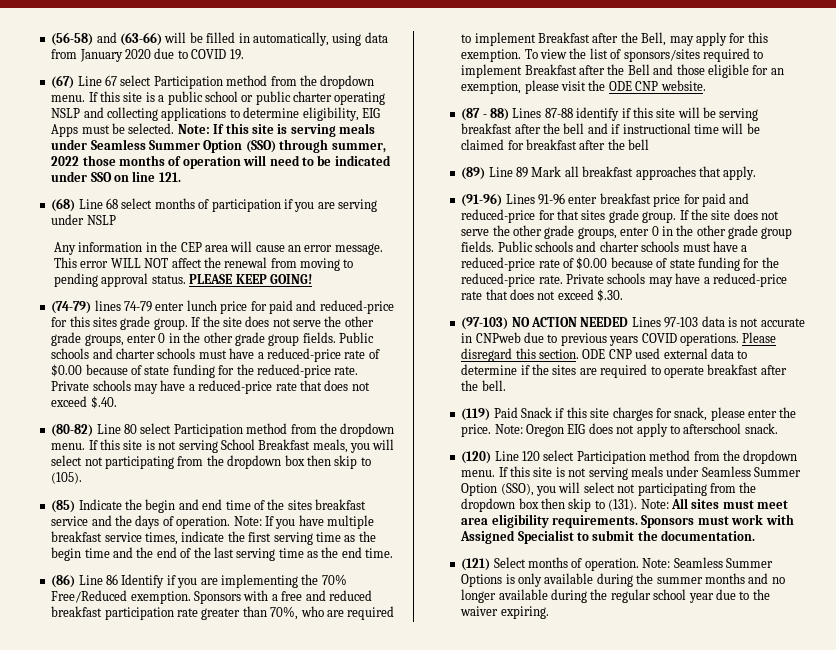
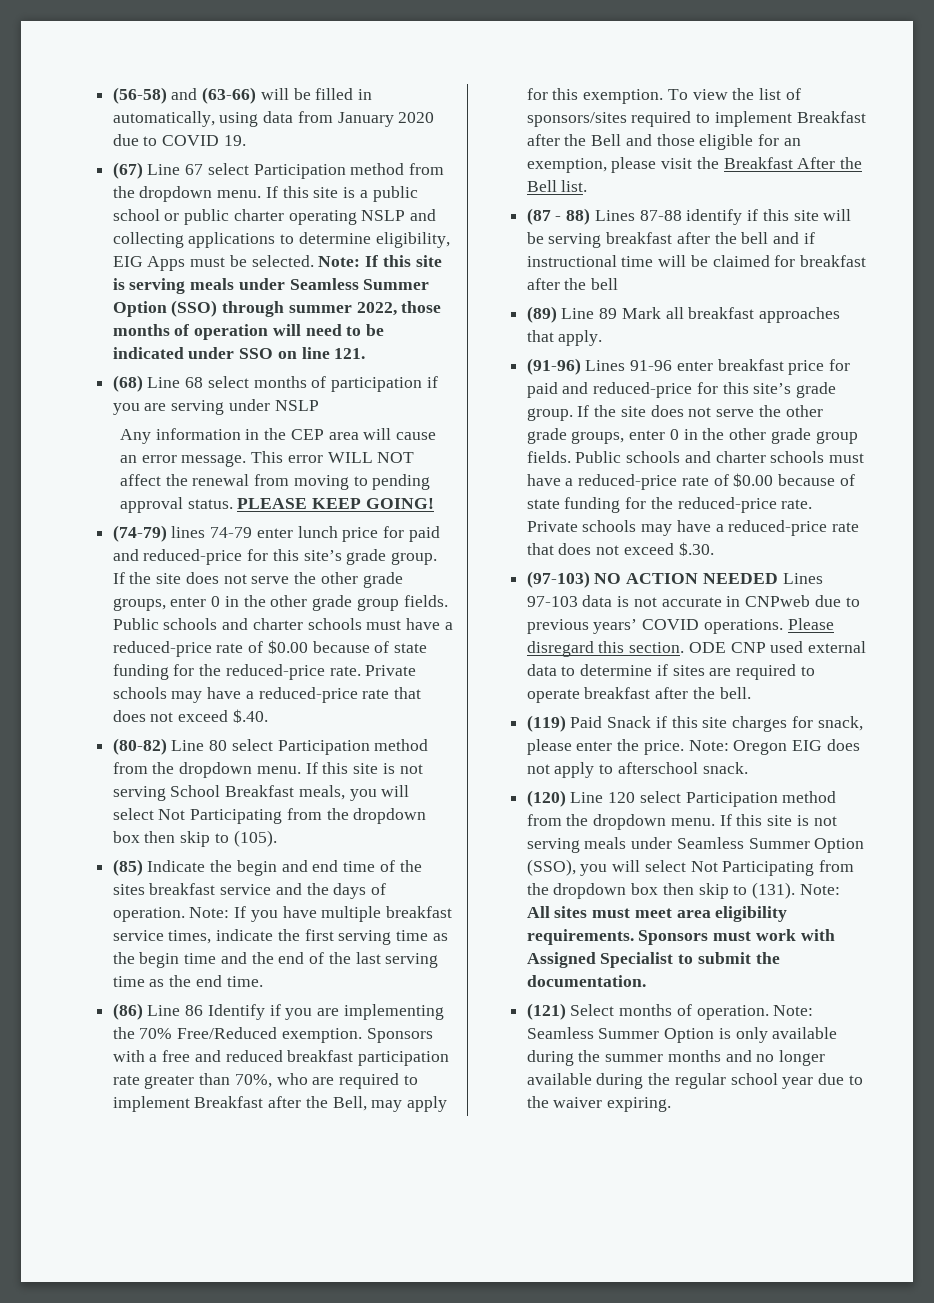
- Note: If this site is serving meals under Seamless Summer Option (SSO) through summer, 2022 those months of operation will need to be indicated under SSO on line 121.
+ Note: If this site is serving meals under Seamless Summer Option (SSO) through summer 2022, those months of operation will need to be indicated under SSO on line 121.
- (74-79) lines 74-79 enter lunch price for paid and reduced-price for this sites grade group.
+ (74-79) lines 74-79 enter lunch price for paid and reduced-price for this site’s grade group.
- If this site is not serving School Breakfast meals, you will select not participating from the dropdown box then skip to (105).
+ If this site is not serving School Breakfast meals, you will select Not Participating from the dropdown box then skip to (105).
- To view the list of sponsors/sites required to implement Breakfast after the Bell and those eligible for an exemption, please visit the ODE CNP website.
+ To view the list of sponsors/sites required to implement Breakfast after the Bell and those eligible for an exemption, please visit the Breakfast After the Bell list.
- (91-96) Lines 91-96 enter breakfast price for paid and reduced-price for that sites grade group.
+ (91-96) Lines 91-96 enter breakfast price for paid and reduced-price for this site’s grade group.
- (97-103) NO ACTION NEEDED Lines 97-103 data is not accurate in CNPweb due to previous years COVID operations.
+ (97-103) NO ACTION NEEDED Lines 97-103 data is not accurate in CNPweb due to previous years’ COVID operations.
- ODE CNP used external data to determine if the sites are required to operate breakfast after the bell.
+ ODE CNP used external data to determine if sites are required to operate breakfast after the bell.
- If this site is not serving meals under Seamless Summer Option (SSO), you will select not participating from the dropdown box then skip to (131).
+ If this site is not serving meals under Seamless Summer Option (SSO), you will select Not Participating from the dropdown box then skip to (131).
- Note: Seamless Summer Options is only available during the summer months and no longer available during the regular school year due to the waiver expiring.
+ Note: Seamless Summer Option is only available during the summer months and no longer available during the regular school year due to the waiver expiring.

